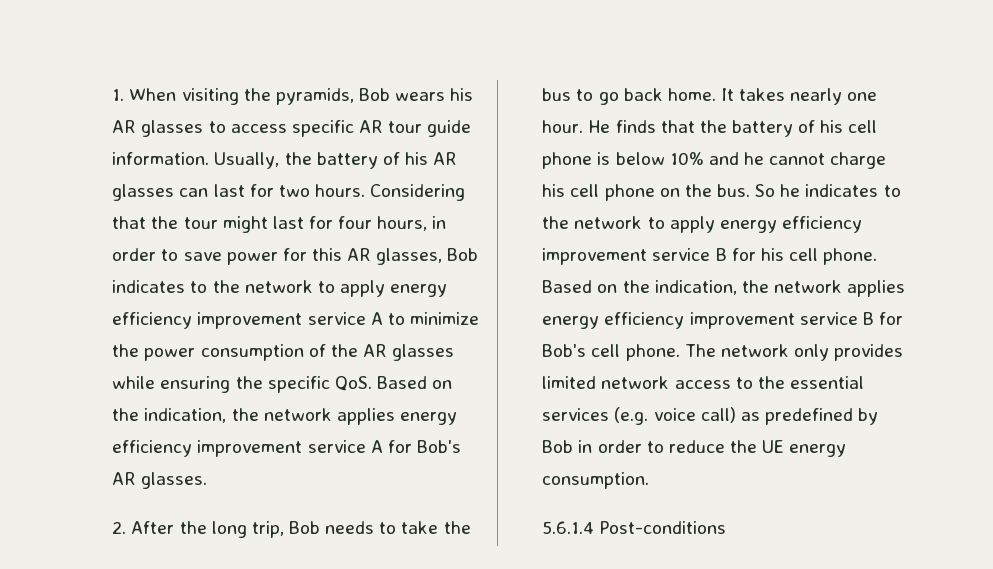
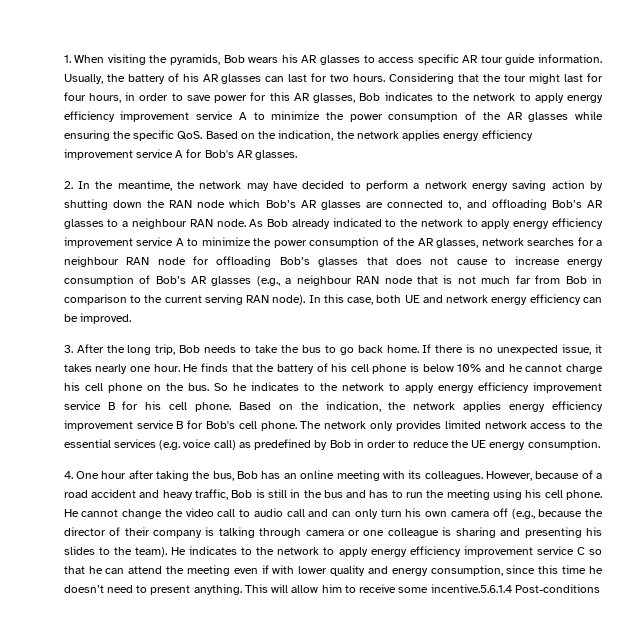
- 2. After the long trip, Bob needs to take the bus to go back home.
+ 2. In the meantime, the network may have decided to perform a network energy saving action by shutting down the RAN node which Bob’s AR glasses are connected to, and offloading Bob’s AR glasses to a neighbour RAN node. As Bob already indicated to the network to apply energy efficiency improvement service A to minimize the power consumption of the AR glasses, network searches for a neighbour RAN node for offloading Bob’s glasses that does not cause to increase energy consumption of Bob’s AR glasses (e.g., a neighbour RAN node that is not much far from Bob in comparison to the current serving RAN node). In this case, both UE and network energy efficiency can be improved.
+ 3. After the long trip, Bob needs to take the bus to go back home.
- It takes nearly one hour.
+ If there is no unexpected issue, it takes nearly one hour.
- 5.6.1.4 Post-conditions
+ 4. One hour after taking the bus, Bob has an online meeting with its colleagues. However, because of a road accident and heavy traffic, Bob is still in the bus and has to run the meeting using his cell phone. He cannot change the video call to audio call and can only turn his own camera off (e.g., because the director of their company is talking through camera or one colleague is sharing and presenting his slides to the team). He indicates to the network to apply energy efficiency improvement service C so that he can attend the meeting even if with lower quality and energy consumption, since this time he doesn’t need to present anything. This will allow him to receive some incentive.5.6.1.4 Post-conditions

